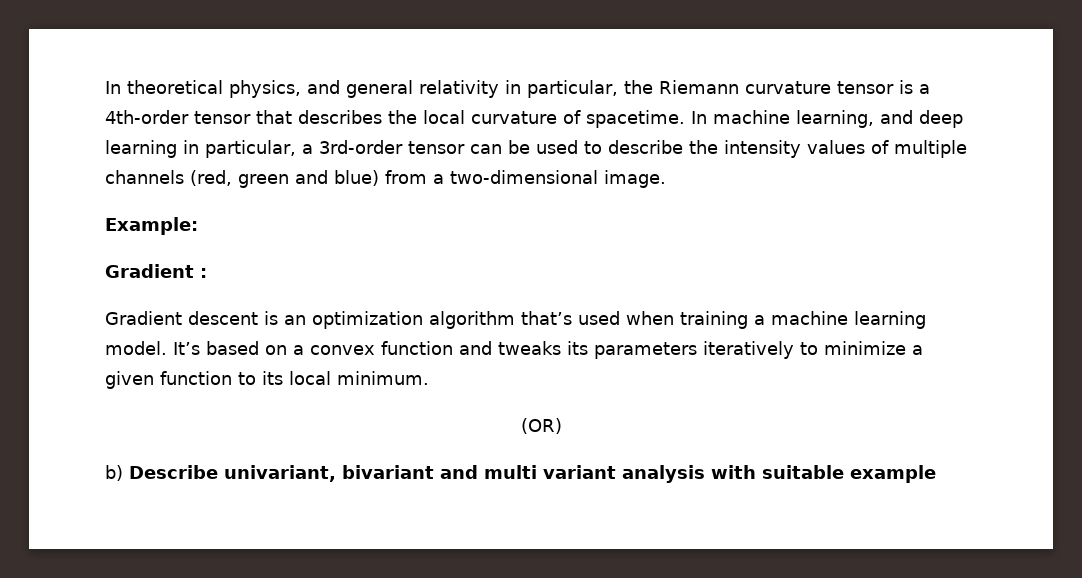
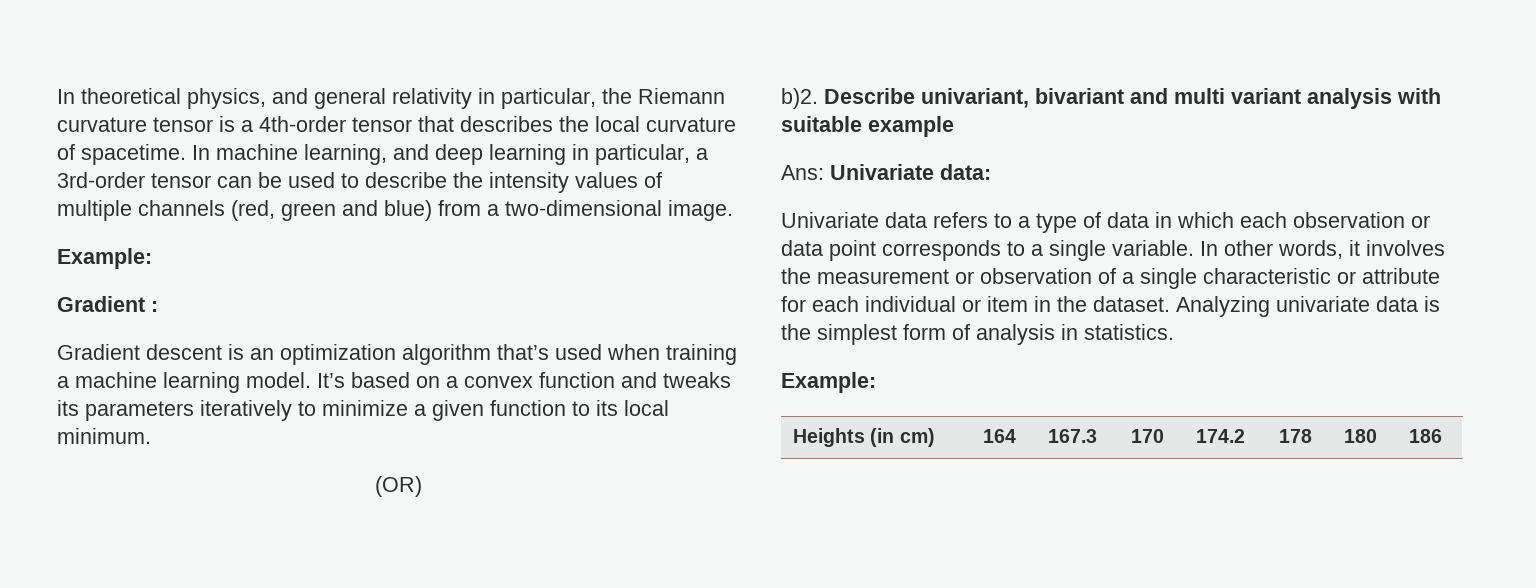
- b) Describe univariant, bivariant and multi variant analysis with suitable example
+ b)2. Describe univariant, bivariant and multi variant analysis with suitable example
+ Ans: Univariate data:
+ Univariate data refers to a type of data in which each observation or data point corresponds to a single variable. In other words, it involves the measurement or observation of a single characteristic or attribute for each individual or item in the dataset. Analyzing univariate data is the simplest form of analysis in statistics.
+ Example:
+ Heights (in cm) | 164 | 167.3 | 170 | 174.2 | 178 | 180 | 186

